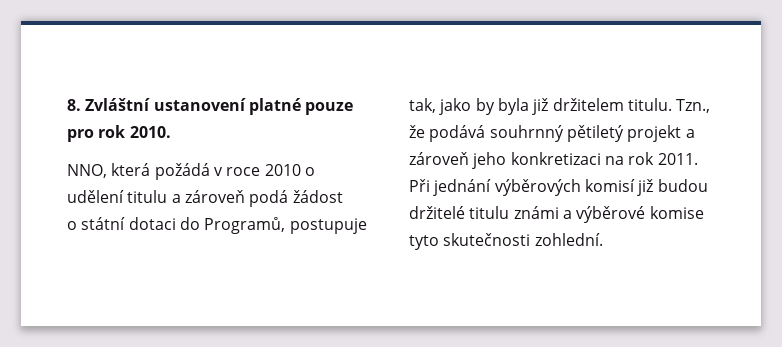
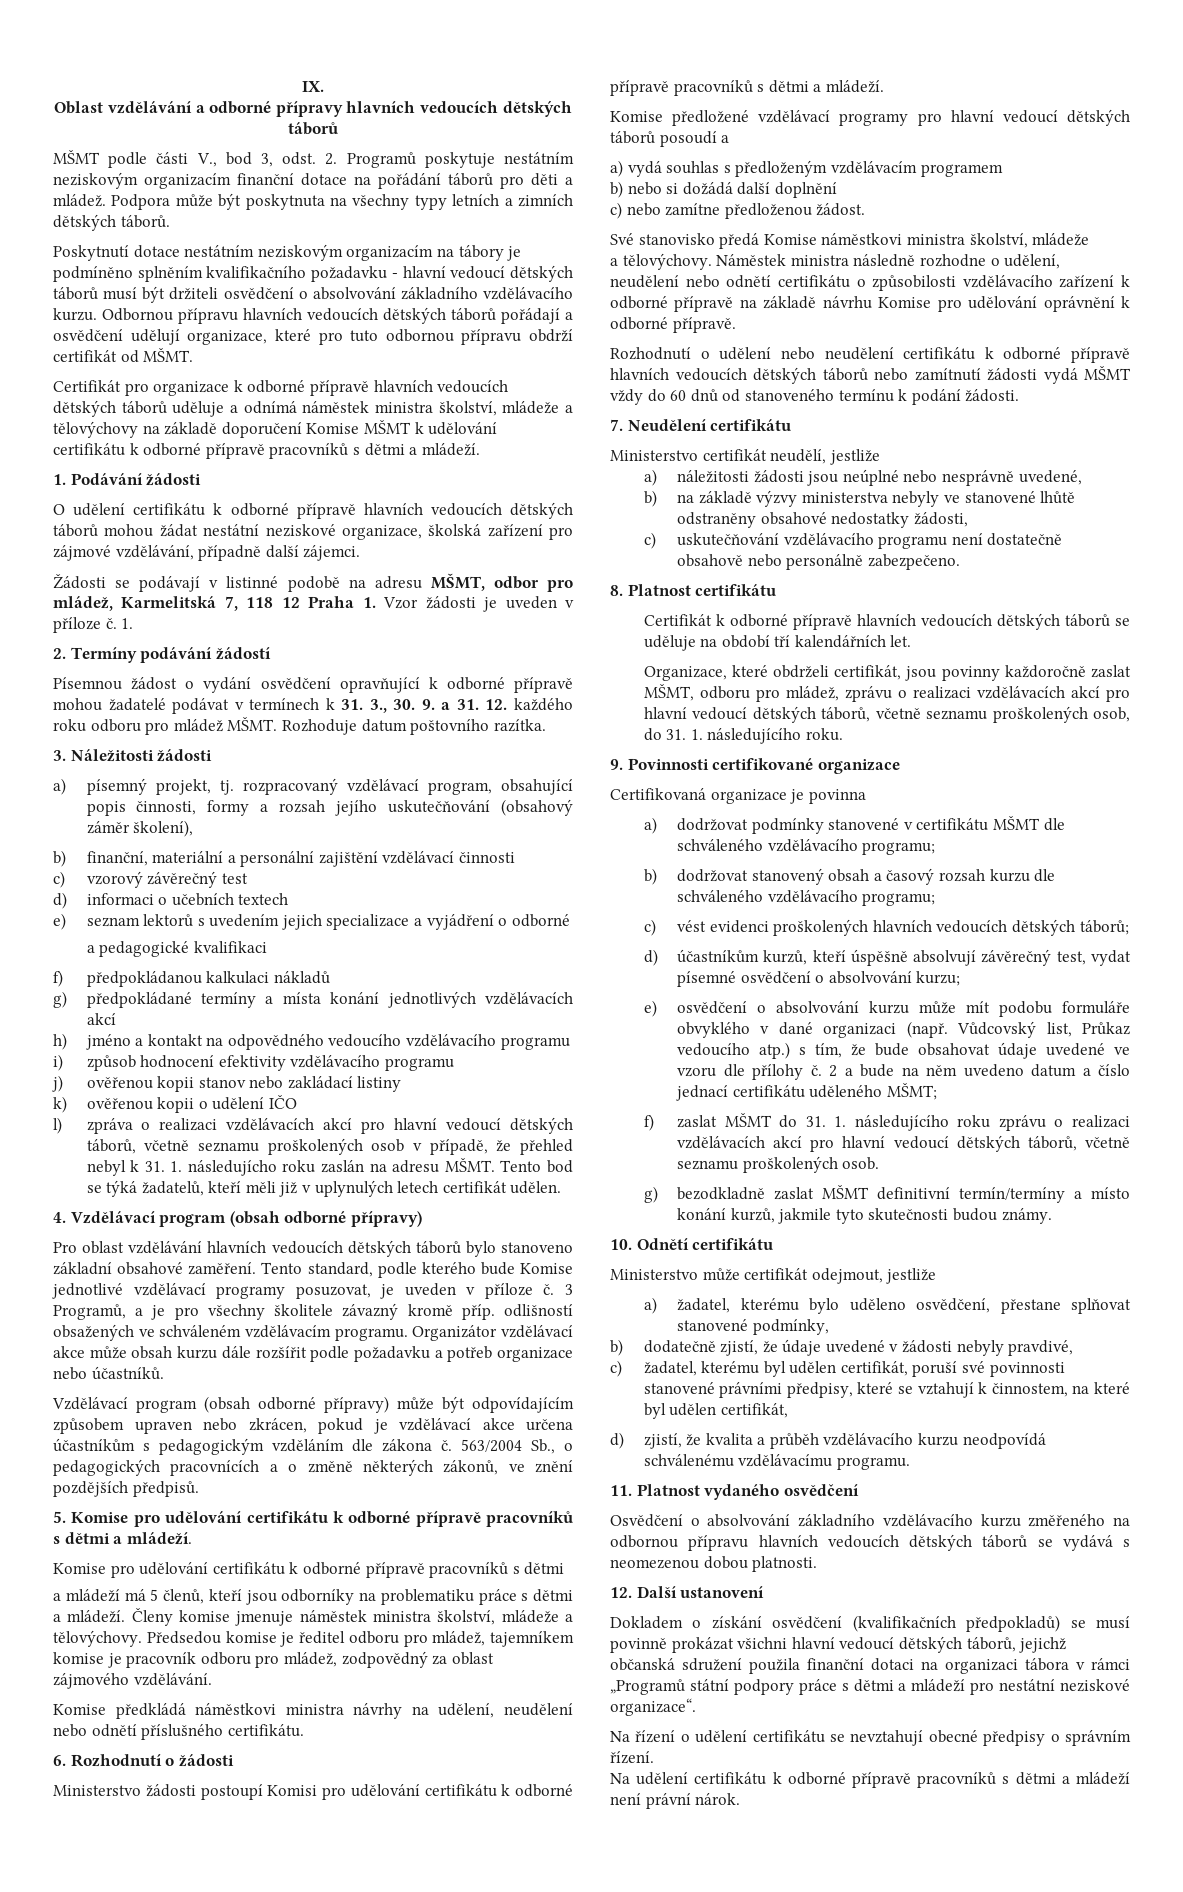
- 8. Zvláštní ustanovení platné pouze pro rok 2010.
- NNO, která požádá v roce 2010 o udělení titulu a zároveň podá žádost
- o státní dotaci do Programů, postupuje tak, jako by byla již držitelem titulu. Tzn., že podává souhrnný pětiletý projekt a zároveň jeho konkretizaci na rok 2011. Při jednání výběrových komisí již budou držitelé titulu známi a výběrové komise tyto skutečnosti zohlední.
+ IX.
+ Oblast vzdělávání a odborné přípravy hlavních vedoucích dětských táborů
+ MŠMT podle části V., bod 3, odst. 2. Programů poskytuje nestátním neziskovým organizacím finanční dotace na pořádání táborů pro děti a mládež. Podpora může být poskytnuta na všechny typy letních a zimních dětských táborů.
+ Poskytnutí dotace nestátním neziskovým organizacím na tábory je podmíněno splněním kvalifikačního požadavku - hlavní vedoucí dětských táborů musí být držiteli osvědčení o absolvování základního vzdělávacího kurzu. Odbornou přípravu hlavních vedoucích dětských táborů pořádají a osvědčení udělují organizace, které pro tuto odbornou přípravu obdrží certifikát od MŠMT.
+ Certifikát pro organizace k odborné přípravě hlavních vedoucích dětských táborů uděluje a odnímá náměstek ministra školství, mládeže a tělovýchovy na základě doporučení Komise MŠMT k udělování certifikátu k odborné přípravě pracovníků s dětmi a mládeží.
+ 1. Podávání žádosti
+ O udělení certifikátu k odborné přípravě hlavních vedoucích dětských táborů mohou žádat nestátní neziskové organizace, školská zařízení pro zájmové vzdělávání, případně další zájemci.
+ Žádosti se podávají v listinné podobě na adresu MŠMT, odbor pro mládež, Karmelitská 7, 118 12 Praha 1. Vzor žádosti je uveden v příloze č. 1.
+ 2. Termíny podávání žádostí
+ Písemnou žádost o vydání osvědčení opravňující k odborné přípravě mohou žadatelé podávat v termínech k 31. 3., 30. 9. a 31. 12. každého roku odboru pro mládež MŠMT. Rozhoduje datum poštovního razítka.
+ 3. Náležitosti žádosti
+ a) písemný projekt, tj. rozpracovaný vzdělávací program, obsahující popis činnosti, formy a rozsah jejího uskutečňování (obsahový záměr školení),
+ b) finanční, materiální a personální zajištění vzdělávací činnosti
+ c) vzorový závěrečný test
+ d) informaci o učebních textech
+ e) seznam lektorů s uvedením jejich specializace a vyjádření o odborné
+ a pedagogické kvalifikaci
+ f) předpokládanou kalkulaci nákladů
+ g) předpokládané termíny a místa konání jednotlivých vzdělávacích akcí
+ h) jméno a kontakt na odpovědného vedoucího vzdělávacího programu
+ i) způsob hodnocení efektivity vzdělávacího programu
+ j) ověřenou kopii stanov nebo zakládací listiny
+ k) ověřenou kopii o udělení IČO
+ l) zpráva o realizaci vzdělávacích akcí pro hlavní vedoucí dětských táborů, včetně seznamu proškolených osob v případě, že přehled nebyl k 31. 1. následujícho roku zaslán na adresu MŠMT. Tento bod se týká žadatelů, kteří měli již v uplynulých letech certifikát udělen.
+ 4. Vzdělávací program (obsah odborné přípravy)
+ Pro oblast vzdělávání hlavních vedoucích dětských táborů bylo stanoveno základní obsahové zaměření. Tento standard, podle kterého bude Komise jednotlivé vzdělávací programy posuzovat, je uveden v příloze č. 3 Programů, a je pro všechny školitele závazný kromě příp. odlišností obsažených ve schváleném vzdělávacím programu. Organizátor vzdělávací akce může obsah kurzu dále rozšířit podle požadavku a potřeb organizace nebo účastníků.
+ Vzdělávací program (obsah odborné přípravy) může být odpovídajícím způsobem upraven nebo zkrácen, pokud je vzdělávací akce určena účastníkům s pedagogickým vzděláním dle zákona č. 563/2004 Sb., o pedagogických pracovnících a o změně některých zákonů, ve znění pozdějších předpisů.
+ 5. Komise pro udělování certifikátu k odborné přípravě pracovníků s dětmi a mládeží.
+ Komise pro udělování certifikátu k odborné přípravě pracovníků s dětmi
+ a mládeží má 5 členů, kteří jsou odborníky na problematiku práce s dětmi a mládeží. Členy komise jmenuje náměstek ministra školství, mládeže a tělovýchovy. Předsedou komise je ředitel odboru pro mládež, tajemníkem komise je pracovník odboru pro mládež, zodpovědný za oblast zájmového vzdělávání.
+ Komise předkládá náměstkovi ministra návrhy na udělení, neudělení nebo odnětí příslušného certifikátu.
+ 6. Rozhodnutí o žádosti
+ Ministerstvo žádosti postoupí Komisi pro udělování certifikátu k odborné přípravě pracovníků s dětmi a mládeží.
+ Komise předložené vzdělávací programy pro hlavní vedoucí dětských táborů posoudí a
+ a) vydá souhlas s předloženým vzdělávacím programem
+ b) nebo si dožádá další doplnění
+ c) nebo zamítne předloženou žádost.
+ Své stanovisko předá Komise náměstkovi ministra školství, mládeže
+ a tělovýchovy. Náměstek ministra následně rozhodne o udělení, neudělení nebo odnětí certifikátu o způsobilosti vzdělávacího zařízení k odborné přípravě na základě návrhu Komise pro udělování oprávnění k odborné přípravě.
+ Rozhodnutí o udělení nebo neudělení certifikátu k odborné přípravě hlavních vedoucích dětských táborů nebo zamítnutí žádosti vydá MŠMT vždy do 60 dnů od stanoveného termínu k podání žádosti.
+ 7. Neudělení certifikátu
+ Ministerstvo certifikát neudělí, jestliže
+ a) náležitosti žádosti jsou neúplné nebo nesprávně uvedené,
+ b) na základě výzvy ministerstva nebyly ve stanovené lhůtě odstraněny obsahové nedostatky žádosti,
+ c) uskutečňování vzdělávacího programu není dostatečně obsahově nebo personálně zabezpečeno.
+ 8. Platnost certifikátu
+ Certifikát k odborné přípravě hlavních vedoucích dětských táborů se uděluje na období tří kalendářních let.
+ Organizace, které obdrželi certifikát, jsou povinny každoročně zaslat MŠMT, odboru pro mládež, zprávu o realizaci vzdělávacích akcí pro hlavní vedoucí dětských táborů, včetně seznamu proškolených osob, do 31. 1. následujícího roku.
+ 9. Povinnosti certifikované organizace
+ Certifikovaná organizace je povinna
+ a) dodržovat podmínky stanovené v certifikátu MŠMT dle schváleného vzdělávacího programu;
+ b) dodržovat stanovený obsah a časový rozsah kurzu dle schváleného vzdělávacího programu;
+ c) vést evidenci proškolených hlavních vedoucích dětských táborů;
+ d) účastníkům kurzů, kteří úspěšně absolvují závěrečný test, vydat písemné osvědčení o absolvování kurzu;
+ e) osvědčení o absolvování kurzu může mít podobu formuláře obvyklého v dané organizaci (např. Vůdcovský list, Průkaz vedoucího atp.) s tím, že bude obsahovat údaje uvedené ve vzoru dle přílohy č. 2 a bude na něm uvedeno datum a číslo jednací certifikátu uděleného MŠMT;
+ f) zaslat MŠMT do 31. 1. následujícího roku zprávu o realizaci vzdělávacích akcí pro hlavní vedoucí dětských táborů, včetně seznamu proškolených osob.
+ g) bezodkladně zaslat MŠMT definitivní termín/termíny a místo konání kurzů, jakmile tyto skutečnosti budou známy.
+ 10. Odnětí certifikátu
+ Ministerstvo může certifikát odejmout, jestliže
+ a) žadatel, kterému bylo uděleno osvědčení, přestane splňovat stanovené podmínky,
+ b) dodatečně zjistí, že údaje uvedené v žádosti nebyly pravdivé,
+ c) žadatel, kterému byl udělen certifikát, poruší své povinnosti stanovené právními předpisy, které se vztahují k činnostem, na které byl udělen certifikát,
+ d) zjistí, že kvalita a průběh vzdělávacího kurzu neodpovídá schválenému vzdělávacímu programu.
+ 11. Platnost vydaného osvědčení
+ Osvědčení o absolvování základního vzdělávacího kurzu změřeného na odbornou přípravu hlavních vedoucích dětských táborů se vydává s neomezenou dobou platnosti.
+ 12. Další ustanovení
+ Dokladem o získání osvědčení (kvalifikačních předpokladů) se musí povinně prokázat všichni hlavní vedoucí dětských táborů, jejichž občanská sdružení použila finanční dotaci na organizaci tábora v rámci „Programů státní podpory práce s dětmi a mládeží pro nestátní neziskové organizace“.
+ Na řízení o udělení certifikátu se nevztahují obecné předpisy o správním řízení.
+ Na udělení certifikátu k odborné přípravě pracovníků s dětmi a mládeží není právní nárok.

